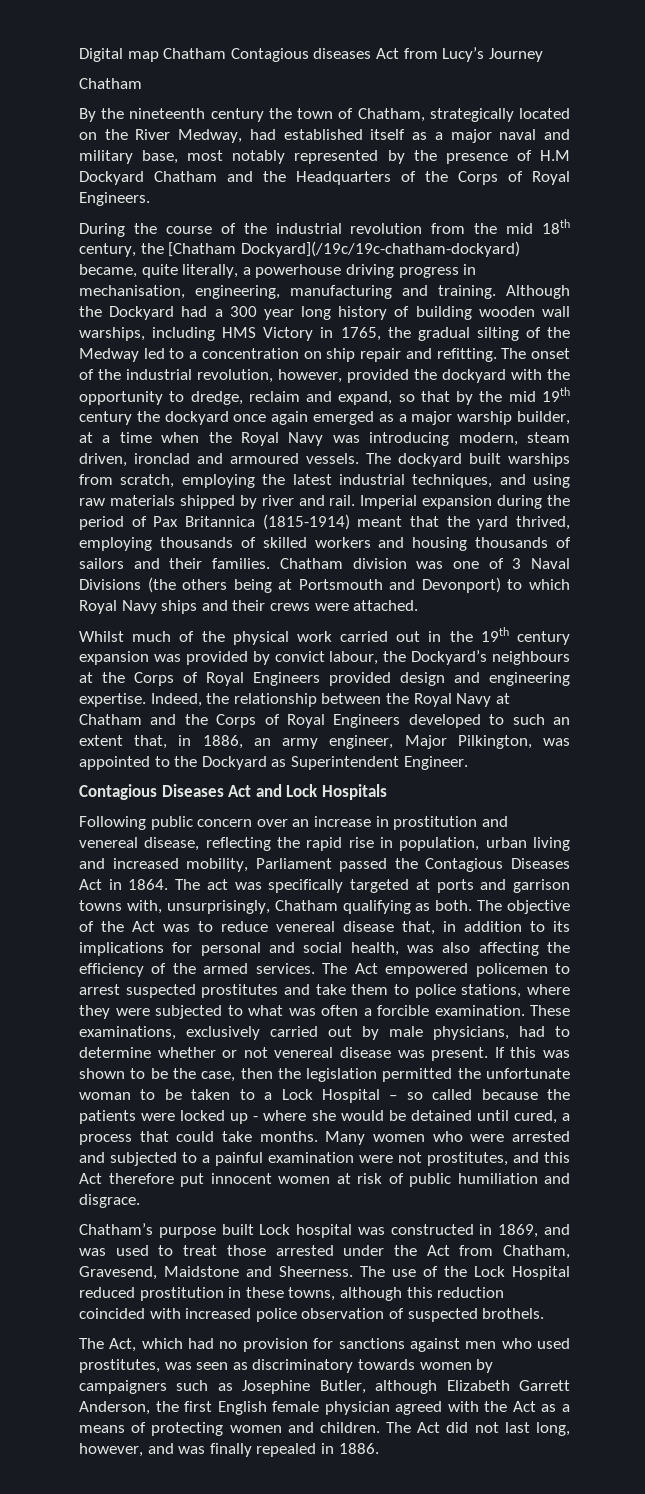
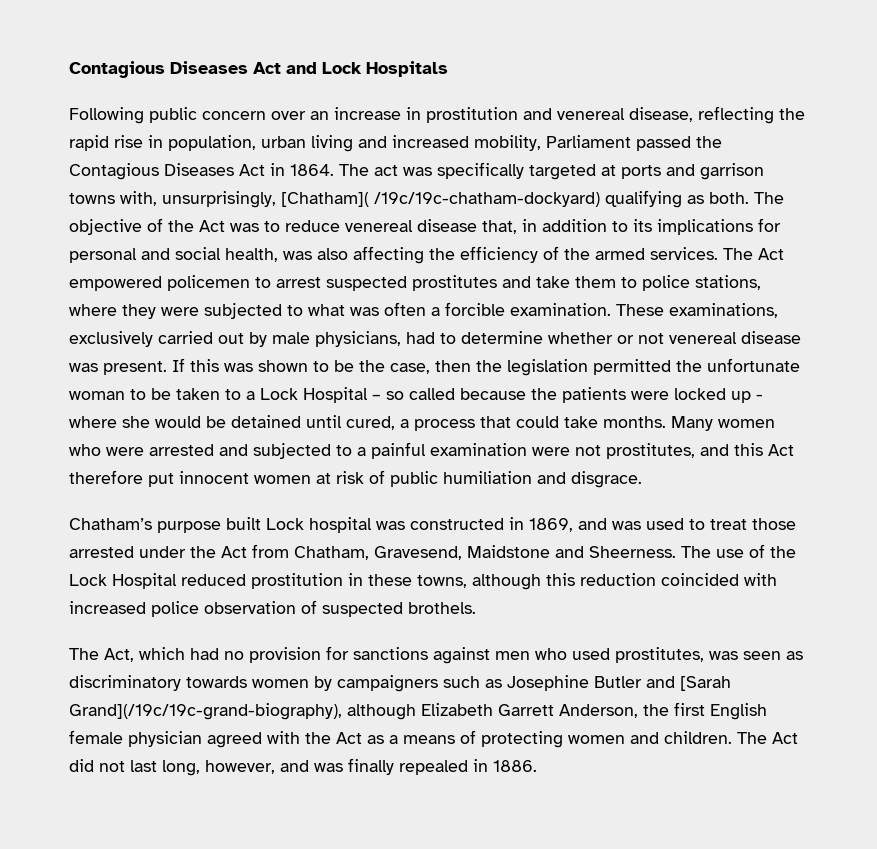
- Digital map Chatham Contagious diseases Act from Lucy’s Journey
- Chatham
- By the nineteenth century the town of Chatham, strategically located on the River Medway, had established itself as a major naval and military base, most notably represented by the presence of H.M Dockyard Chatham and the Headquarters of the Corps of Royal Engineers.
- During the course of the industrial revolution from the mid 18th century, the [Chatham Dockyard](/19c/19c-chatham-dockyard) became, quite literally, a powerhouse driving progress in mechanisation, engineering, manufacturing and training. Although the Dockyard had a 300 year long history of building wooden wall warships, including HMS Victory in 1765, the gradual silting of the Medway led to a concentration on ship repair and refitting. The onset of the industrial revolution, however, provided the dockyard with the opportunity to dredge, reclaim and expand, so that by the mid 19th century the dockyard once again emerged as a major warship builder, at a time when the Royal Navy was introducing modern, steam driven, ironclad and armoured vessels. The dockyard built warships from scratch, employing the latest industrial techniques, and using raw materials shipped by river and rail. Imperial expansion during the period of Pax Britannica (1815-1914) meant that the yard thrived, employing thousands of skilled workers and housing thousands of sailors and their families. Chatham division was one of 3 Naval Divisions (the others being at Portsmouth and Devonport) to which Royal Navy ships and their crews were attached.
- Whilst much of the physical work carried out in the 19th century expansion was provided by convict labour, the Dockyard’s neighbours at the Corps of Royal Engineers provided design and engineering expertise. Indeed, the relationship between the Royal Navy at Chatham and the Corps of Royal Engineers developed to such an extent that, in 1886, an army engineer, Major Pilkington, was appointed to the Dockyard as Superintendent Engineer.
- The act was specifically targeted at ports and garrison towns with, unsurprisingly, Chatham qualifying as both.
+ The act was specifically targeted at ports and garrison towns with, unsurprisingly, [Chatham]( /19c/19c-chatham-dockyard) qualifying as both.
- The Act, which had no provision for sanctions against men who used prostitutes, was seen as discriminatory towards women by campaigners such as Josephine Butler, although Elizabeth Garrett Anderson, the first English female physician agreed with the Act as a means of protecting women and children.
+ The Act, which had no provision for sanctions against men who used prostitutes, was seen as discriminatory towards women by campaigners such as Josephine Butler and [Sarah Grand](/19c/19c-grand-biography), although Elizabeth Garrett Anderson, the first English female physician agreed with the Act as a means of protecting women and children.

